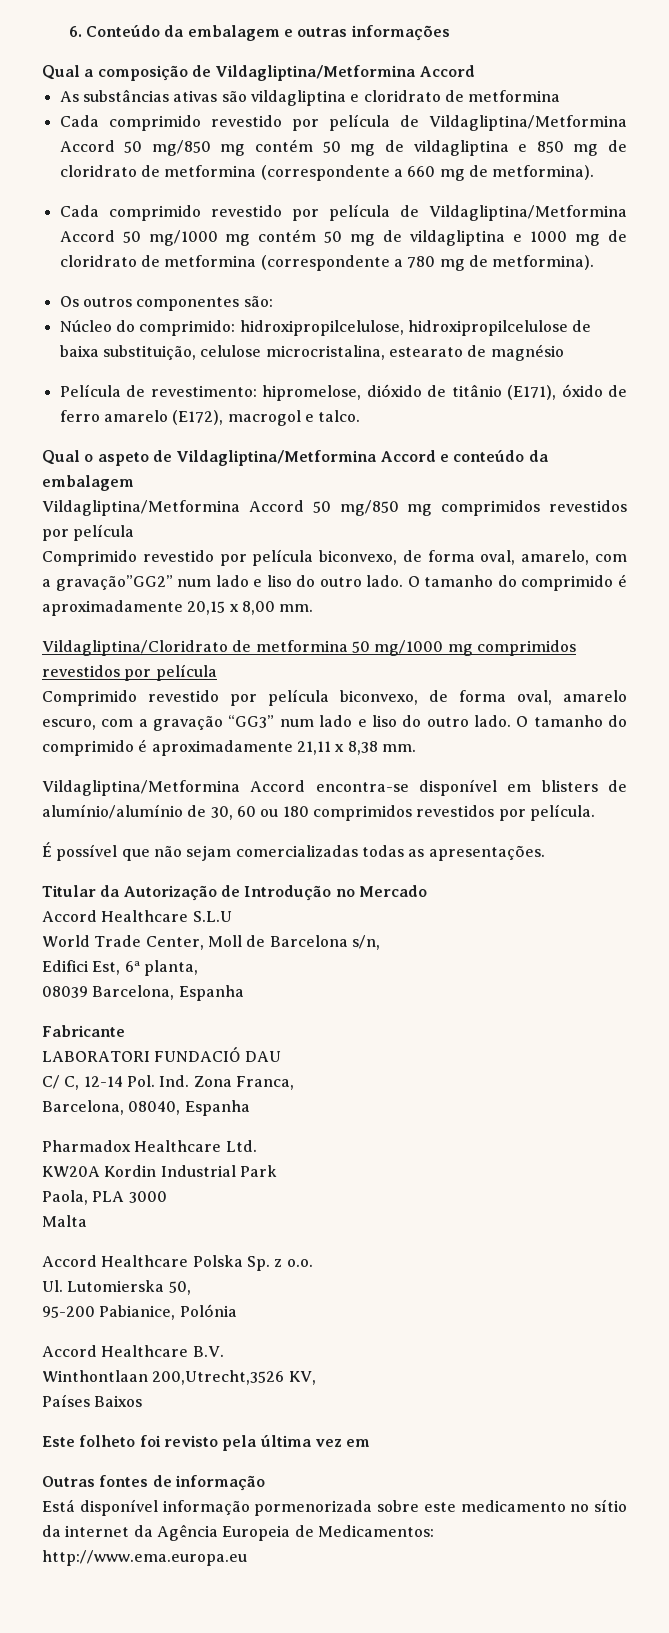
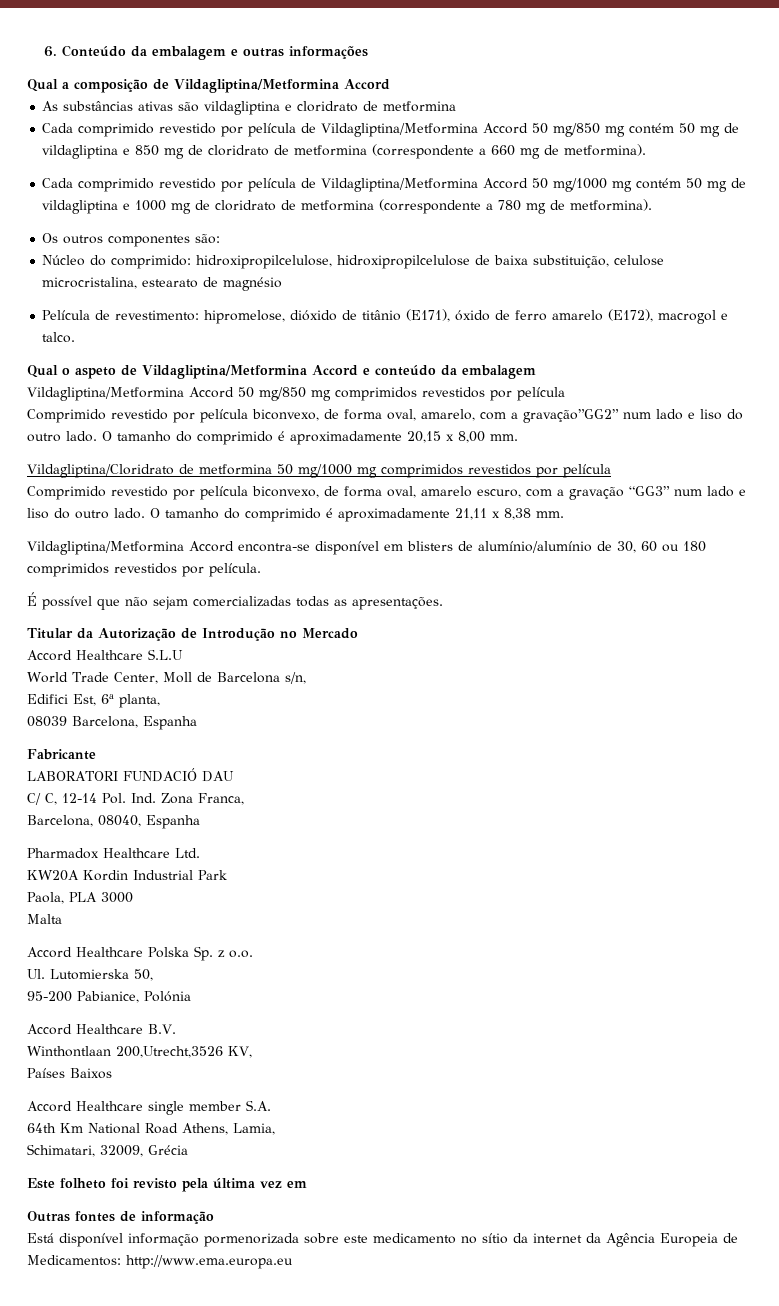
+ Accord Healthcare single member S.A.
+ 64th Km National Road Athens, Lamia,
+ Schimatari, 32009, Grécia

